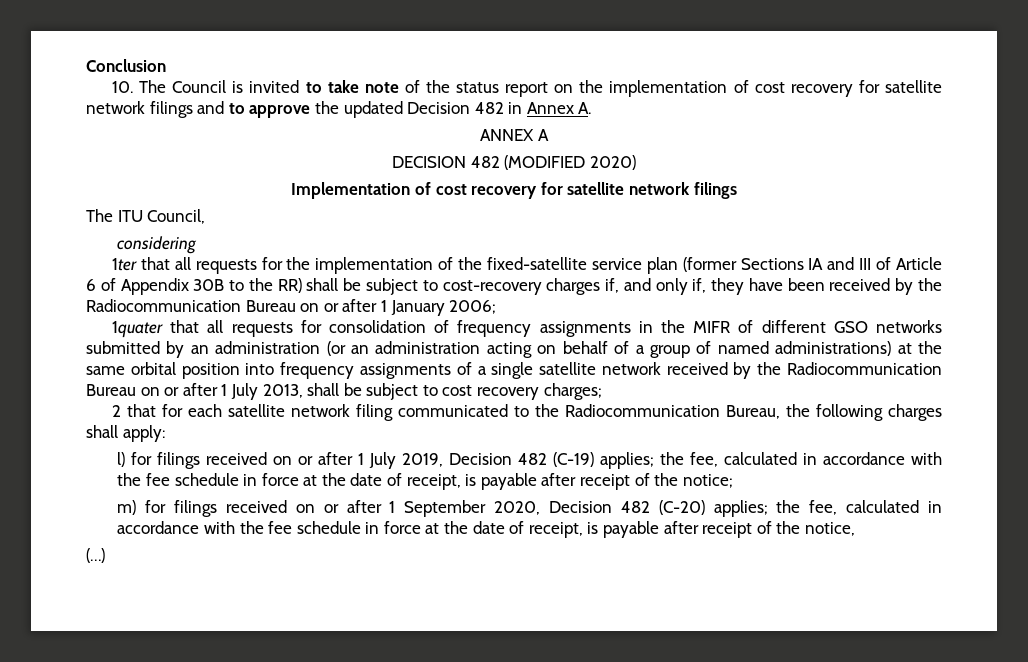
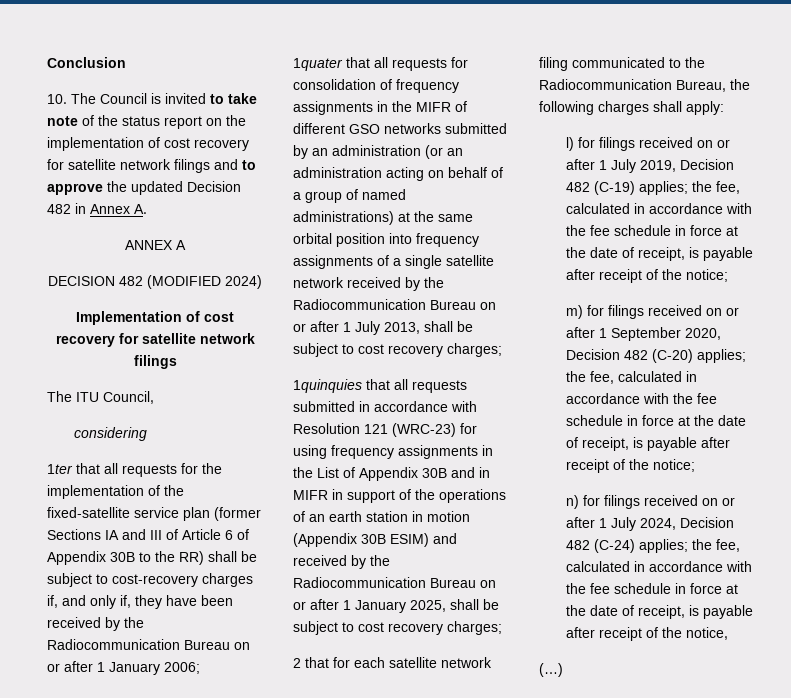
- DECISION 482 (MODIFIED 2020)
+ DECISION 482 (MODIFIED 2024)
+ 1quinquies that all requests submitted in accordance with Resolution 121 (WRC-23) for using frequency assignments in the List of Appendix 30B and in MIFR in support of the operations of an earth station in motion (Appendix 30B ESIM) and received by the Radiocommunication Bureau on or after 1 January 2025, shall be subject to cost recovery charges;
- m) for filings received on or after 1 September 2020, Decision 482 (C-20) applies; the fee, calculated in accordance with the fee schedule in force at the date of receipt, is payable after receipt of the notice,
+ m) for filings received on or after 1 September 2020, Decision 482 (C-20) applies; the fee, calculated in accordance with the fee schedule in force at the date of receipt, is payable after receipt of the notice;
+ n) for filings received on or after 1 July 2024, Decision 482 (C-24) applies; the fee, calculated in accordance with the fee schedule in force at the date of receipt, is payable after receipt of the notice,

